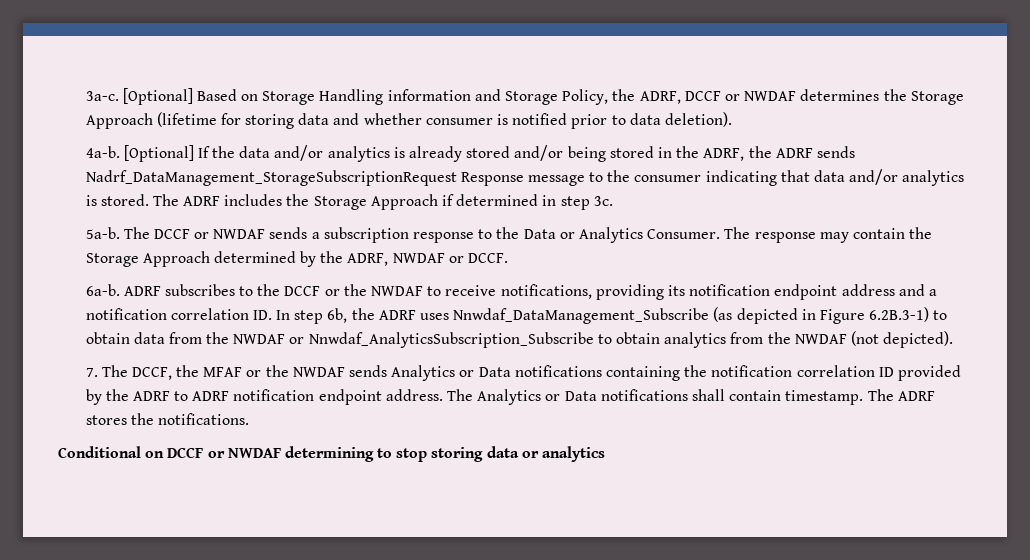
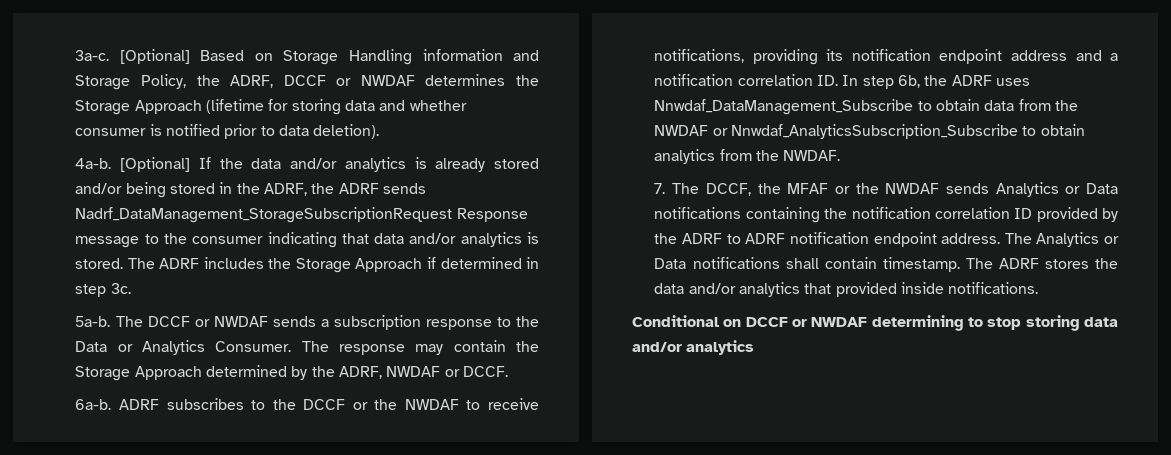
- ADRF subscribes to the DCCF or the NWDAF to receive notifications, providing its notification endpoint address and a notification correlation ID. In step 6b, the ADRF uses Nnwdaf_DataManagement_Subscribe (as depicted in Figure 6.2B.3-1) to obtain data from the NWDAF or Nnwdaf_AnalyticsSubscription_Subscribe to obtain analytics from the NWDAF (not depicted).
+ ADRF subscribes to the DCCF or the NWDAF to receive notifications, providing its notification endpoint address and a notification correlation ID. In step 6b, the ADRF uses Nnwdaf_DataManagement_Subscribe to obtain data from the NWDAF or Nnwdaf_AnalyticsSubscription_Subscribe to obtain analytics from the NWDAF.
- The ADRF stores the notifications.
+ The ADRF stores the data and/or analytics that provided inside notifications.
- Conditional on DCCF or NWDAF determining to stop storing data or analytics
+ Conditional on DCCF or NWDAF determining to stop storing data and/or analytics

